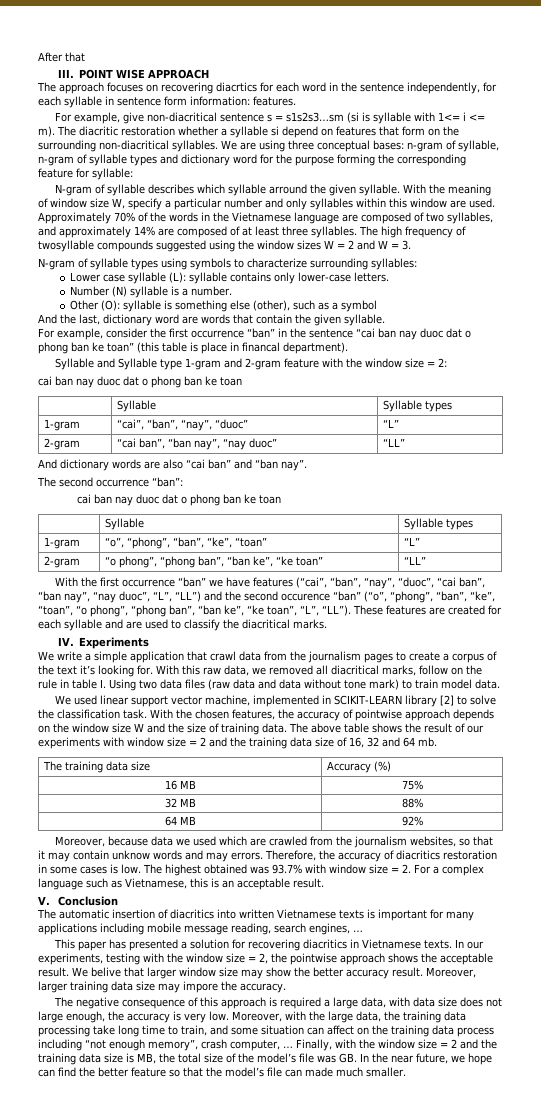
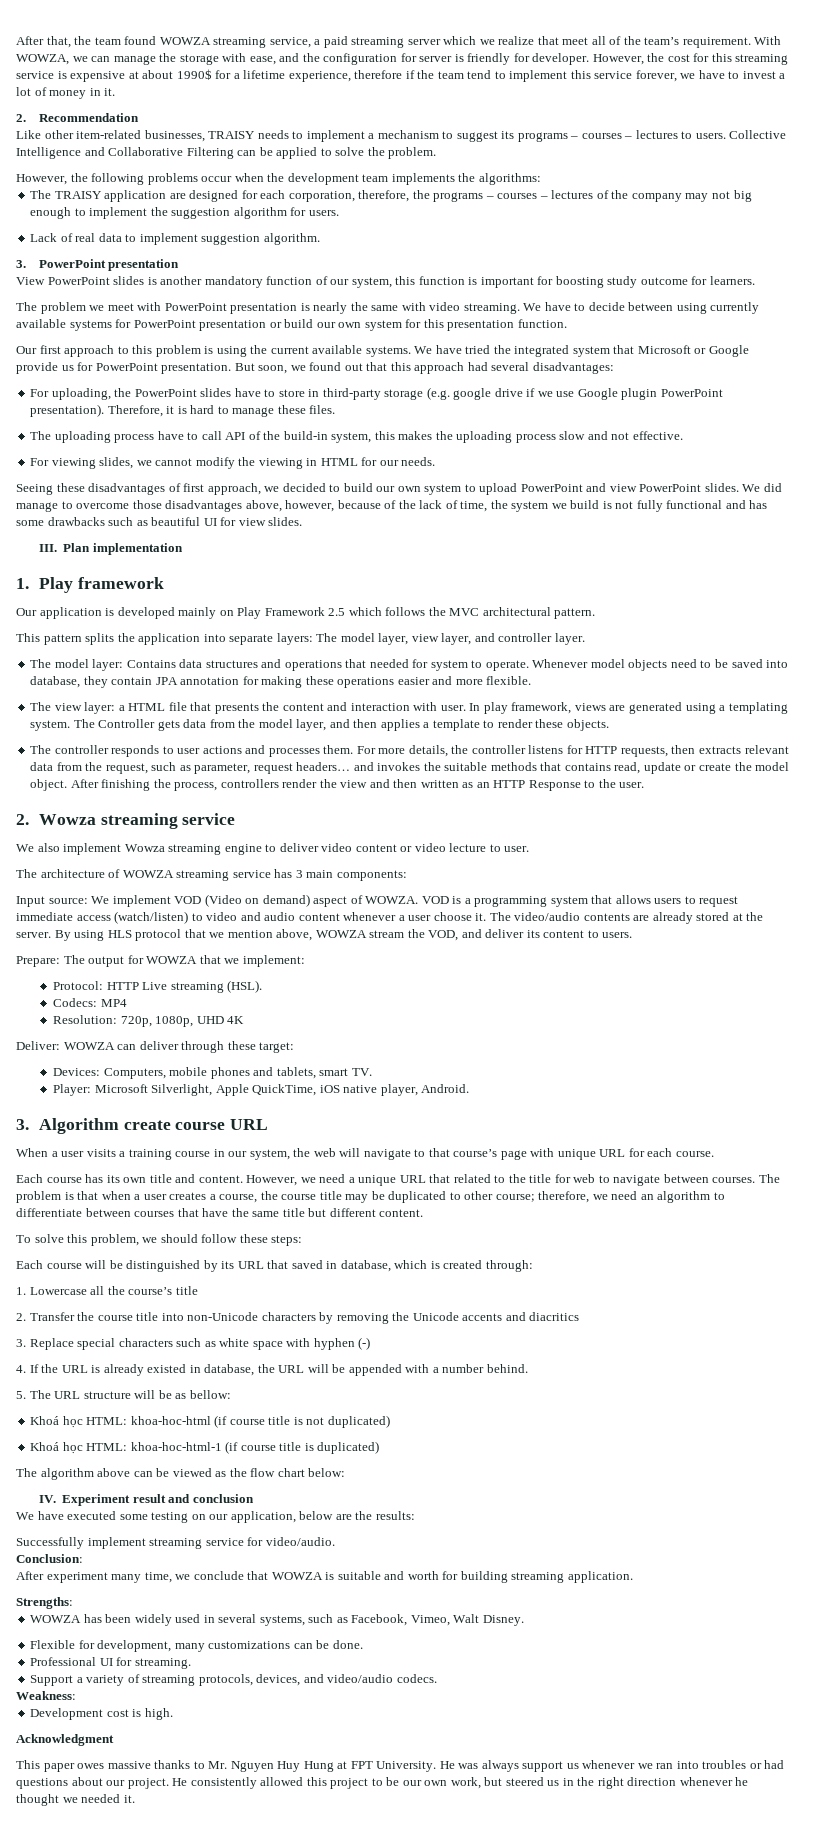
- After that
- III. POINT WISE APPROACH
- The approach focuses on recovering diacrtics for each word in the sentence independently, for each syllable in sentence form information: features.
- For example, give non-diacritical sentence s = s1s2s3…sm (si is syllable with 1<= i <= m). The diacritic restoration whether a syllable si depend on features that form on the surrounding non-diacritical syllables. We are using three conceptual bases: n-gram of syllable, n-gram of syllable types and dictionary word for the purpose forming the corresponding feature for syllable:
- N-gram of syllable describes which syllable arround the given syllable. With the meaning of window size W, specify a particular number and only syllables within this window are used. Approximately 70% of the words in the Vietnamese language are composed of two syllables, and approximately 14% are composed of at least three syllables. The high frequency of twosyllable compounds suggested using the window sizes W = 2 and W = 3.
- N-gram of syllable types using symbols to characterize surrounding syllables:
- Lower case syllable (L): syllable contains only lower-case letters.
- Number (N) syllable is a number.
- Other (O): syllable is something else (other), such as a symbol
- And the last, dictionary word are words that contain the given syllable.
- For example, consider the first occurrence “ban” in the sentence “cai ban nay duoc dat o phong ban ke toan” (this table is place in financal department).
- Syllable and Syllable type 1-gram and 2-gram feature with the window size = 2:
- cai ban nay duoc dat o phong ban ke toan
- | Syllable | Syllable types
- 1-gram | “cai”, “ban”, “nay”, “duoc” | “L”
- 2-gram | “cai ban”, “ban nay”, “nay duoc” | “LL”
- And dictionary words are also “cai ban” and “ban nay”.
- The second occurrence “ban”:
- cai ban nay duoc dat o phong ban ke toan
- | Syllable | Syllable types
- 1-gram | “o”, “phong”, “ban”, “ke”, “toan” | “L”
- 2-gram | “o phong”, “phong ban”, “ban ke”, “ke toan” | “LL”
- With the first occurrence “ban” we have features (“cai”, “ban”, “nay”, “duoc”, “cai ban”, “ban nay”, “nay duoc”, “L”, “LL”) and the second occurence “ban” (“o”, “phong”, “ban”, “ke”, “toan”, “o phong”, “phong ban”, “ban ke”, “ke toan”, “L”, “LL”). These features are created for each syllable and are used to classify the diacritical marks.
- IV. Experiments
- We write a simple application that crawl data from the journalism pages to create a corpus of the text it’s looking for. With this raw data, we removed all diacritical marks, follow on the rule in table I. Using two data files (raw data and data without tone mark) to train model data.
- We used linear support vector machine, implemented in SCIKIT-LEARN library [2] to solve the classification task. With the chosen features, the accuracy of pointwise approach depends on the window size W and the size of training data. The above table shows the result of our experiments with window size = 2 and the training data size of 16, 32 and 64 mb.
- The training data size | Accuracy (%)
- 16 MB | 75%
- 32 MB | 88%
- 64 MB | 92%
- Moreover, because data we used which are crawled from the journalism websites, so that it may contain unknow words and may errors. Therefore, the accuracy of diacritics restoration in some cases is low. The highest obtained was 93.7% with window size = 2. For a complex language such as Vietnamese, this is an acceptable result.
- V. Conclusion
- The automatic insertion of diacritics into written Vietnamese texts is important for many applications including mobile message reading, search engines, …
- This paper has presented a solution for recovering diacritics in Vietnamese texts. In our experiments, testing with the window size = 2, the pointwise approach shows the acceptable result. We belive that larger window size may show the better accuracy result. Moreover, larger training data size may impore the accuracy.
- The negative consequence of this approach is required a large data, with data size does not large enough, the accuracy is very low. Moreover, with the large data, the training data processing take long time to train, and some situation can affect on the training data process including “not enough memory”, crash computer, … Finally, with the window size = 2 and the training data size is MB, the total size of the model’s file was GB. In the near future, we hope can find the better feature so that the model’s file can made much smaller.
+ After that, the team found WOWZA streaming service, a paid streaming server which we realize that meet all of the team’s requirement. With WOWZA, we can manage the storage with ease, and the configuration for server is friendly for developer. However, the cost for this streaming service is expensive at about 1990$ for a lifetime experience, therefore if the team tend to implement this service forever, we have to invest a lot of money in it.
+ 2. Recommendation
+ Like other item-related businesses, TRAISY needs to implement a mechanism to suggest its programs – courses – lectures to users. Collective Intelligence and Collaborative Filtering can be applied to solve the problem.
+ However, the following problems occur when the development team implements the algorithms:
+ The TRAISY application are designed for each corporation, therefore, the programs – courses – lectures of the company may not big enough to implement the suggestion algorithm for users.
+ Lack of real data to implement suggestion algorithm.
+ 3. PowerPoint presentation
+ View PowerPoint slides is another mandatory function of our system, this function is important for boosting study outcome for learners.
+ The problem we meet with PowerPoint presentation is nearly the same with video streaming. We have to decide between using currently available systems for PowerPoint presentation or build our own system for this presentation function.
+ Our first approach to this problem is using the current available systems. We have tried the integrated system that Microsoft or Google provide us for PowerPoint presentation. But soon, we found out that this approach had several disadvantages:
+ For uploading, the PowerPoint slides have to store in third-party storage (e.g. google drive if we use Google plugin PowerPoint presentation). Therefore, it is hard to manage these files.
+ The uploading process have to call API of the build-in system, this makes the uploading process slow and not effective.
+ For viewing slides, we cannot modify the viewing in HTML for our needs.
+ Seeing these disadvantages of first approach, we decided to build our own system to upload PowerPoint and view PowerPoint slides. We did manage to overcome those disadvantages above, however, because of the lack of time, the system we build is not fully functional and has some drawbacks such as beautiful UI for view slides.
+ III. Plan implementation
+ 1. Play framework
+ Our application is developed mainly on Play Framework 2.5 which follows the MVC architectural pattern.
+ This pattern splits the application into separate layers: The model layer, view layer, and controller layer.
+ The model layer: Contains data structures and operations that needed for system to operate. Whenever model objects need to be saved into database, they contain JPA annotation for making these operations easier and more flexible.
+ The view layer: a HTML file that presents the content and interaction with user. In play framework, views are generated using a templating system. The Controller gets data from the model layer, and then applies a template to render these objects.
+ The controller responds to user actions and processes them. For more details, the controller listens for HTTP requests, then extracts relevant data from the request, such as parameter, request headers… and invokes the suitable methods that contains read, update or create the model object. After finishing the process, controllers render the view and then written as an HTTP Response to the user.
+ 2. Wowza streaming service
+ We also implement Wowza streaming engine to deliver video content or video lecture to user.
+ The architecture of WOWZA streaming service has 3 main components:
+ Input source: We implement VOD (Video on demand) aspect of WOWZA. VOD is a programming system that allows users to request immediate access (watch/listen) to video and audio content whenever a user choose it. The video/audio contents are already stored at the server. By using HLS protocol that we mention above, WOWZA stream the VOD, and deliver its content to users.
+ Prepare: The output for WOWZA that we implement:
+ Protocol: HTTP Live streaming (HSL).
+ Codecs: MP4
+ Resolution: 720p, 1080p, UHD 4K
+ Deliver: WOWZA can deliver through these target:
+ Devices: Computers, mobile phones and tablets, smart TV.
+ Player: Microsoft Silverlight, Apple QuickTime, iOS native player, Android.
+ 3. Algorithm create course URL
+ When a user visits a training course in our system, the web will navigate to that course’s page with unique URL for each course.
+ Each course has its own title and content. However, we need a unique URL that related to the title for web to navigate between courses. The problem is that when a user creates a course, the course title may be duplicated to other course; therefore, we need an algorithm to differentiate between courses that have the same title but different content.
+ To solve this problem, we should follow these steps:
+ Each course will be distinguished by its URL that saved in database, which is created through:
+ 1. Lowercase all the course’s title
+ 2. Transfer the course title into non-Unicode characters by removing the Unicode accents and diacritics
+ 3. Replace special characters such as white space with hyphen (-)
+ 4. If the URL is already existed in database, the URL will be appended with a number behind.
+ 5. The URL structure will be as bellow:
+ Khoá học HTML: khoa-hoc-html (if course title is not duplicated)
+ Khoá học HTML: khoa-hoc-html-1 (if course title is duplicated)
+ The algorithm above can be viewed as the flow chart below:
+ IV. Experiment result and conclusion
+ We have executed some testing on our application, below are the results:
+ Successfully implement streaming service for video/audio.
+ Conclusion:
+ After experiment many time, we conclude that WOWZA is suitable and worth for building streaming application.
+ Strengths:
+ WOWZA has been widely used in several systems, such as Facebook, Vimeo, Walt Disney.
+ Flexible for development, many customizations can be done.
+ Professional UI for streaming.
+ Support a variety of streaming protocols, devices, and video/audio codecs.
+ Weakness:
+ Development cost is high.
+ Acknowledgment
+ This paper owes massive thanks to Mr. Nguyen Huy Hung at FPT University. He was always support us whenever we ran into troubles or had questions about our project. He consistently allowed this project to be our own work, but steered us in the right direction whenever he thought we needed it.

